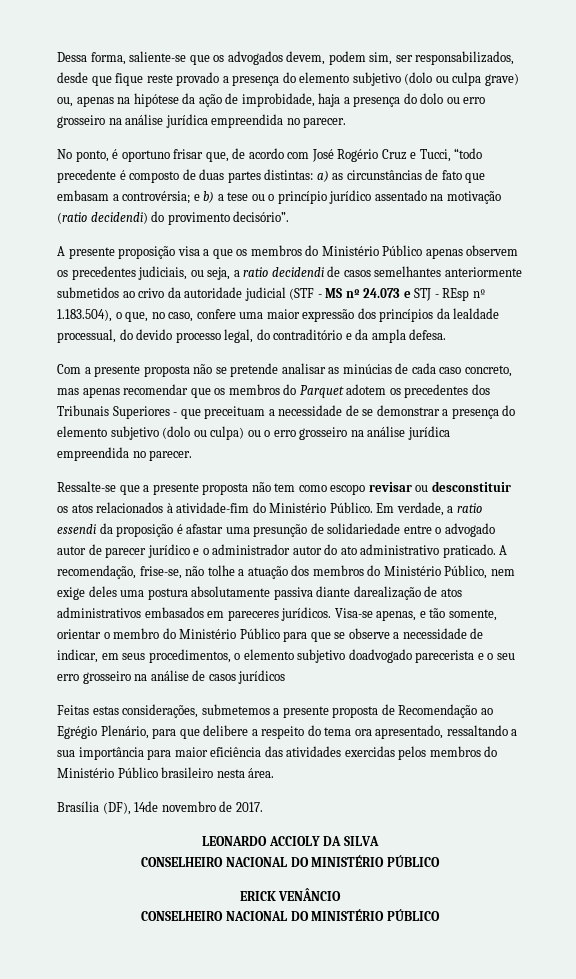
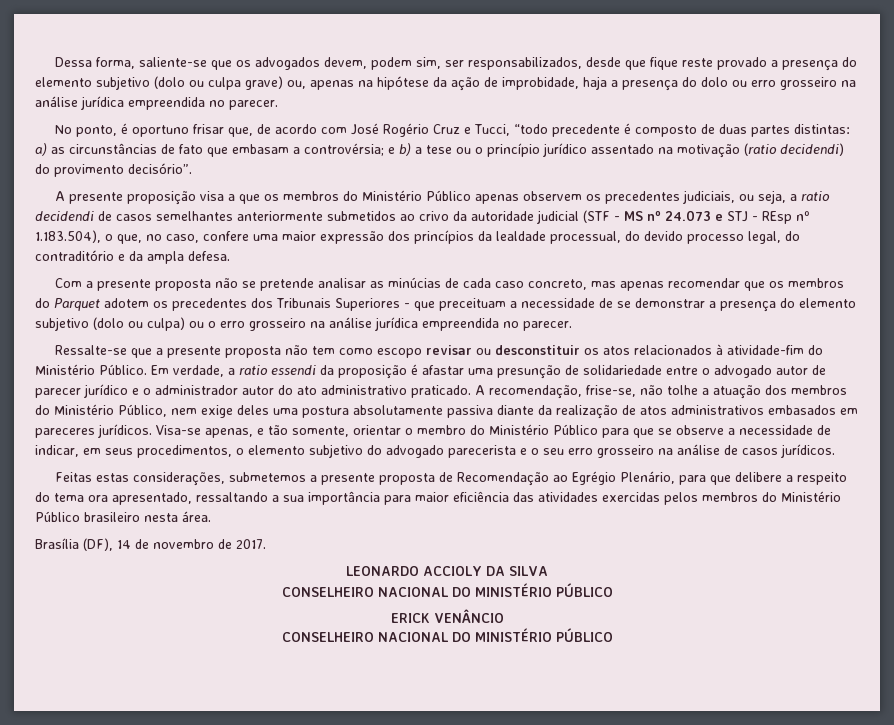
- A recomendação, frise-se, não tolhe a atuação dos membros do Ministério Público, nem exige deles uma postura absolutamente passiva diante darealização de atos administrativos embasados em pareceres jurídicos.
+ A recomendação, frise-se, não tolhe a atuação dos membros do Ministério Público, nem exige deles uma postura absolutamente passiva diante da realização de atos administrativos embasados em pareceres jurídicos.
- Visa-se apenas, e tão somente, orientar o membro do Ministério Público para que se observe a necessidade de indicar, em seus procedimentos, o elemento subjetivo doadvogado parecerista e o seu erro grosseiro na análise de casos jurídicos
+ Visa-se apenas, e tão somente, orientar o membro do Ministério Público para que se observe a necessidade de indicar, em seus procedimentos, o elemento subjetivo do advogado parecerista e o seu erro grosseiro na análise de casos jurídicos.
- Brasília (DF), 14de novembro de 2017.
+ Brasília (DF), 14 de novembro de 2017.

